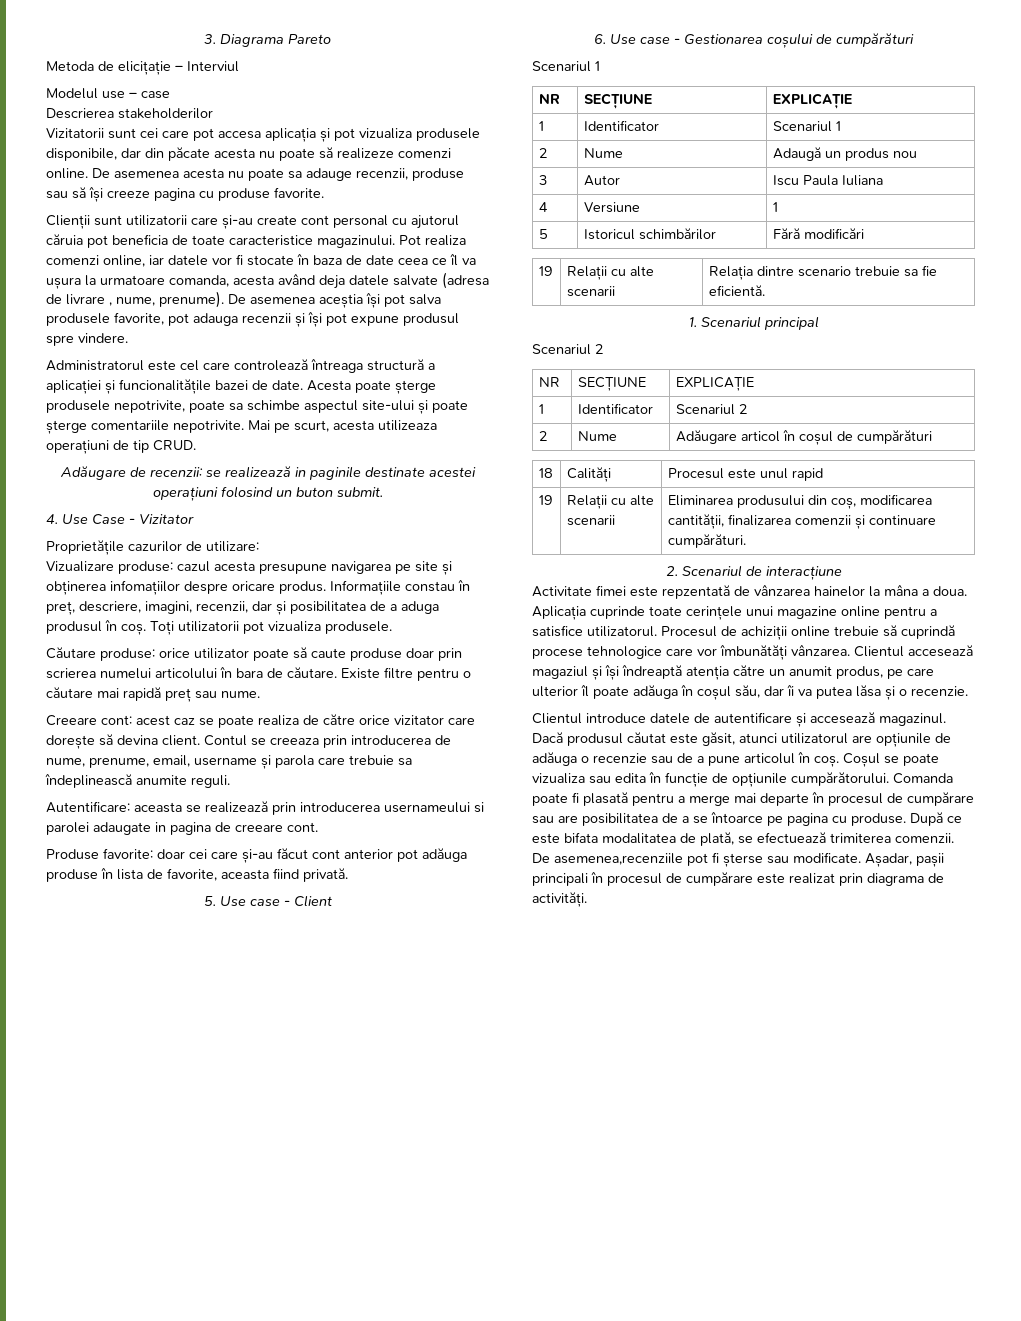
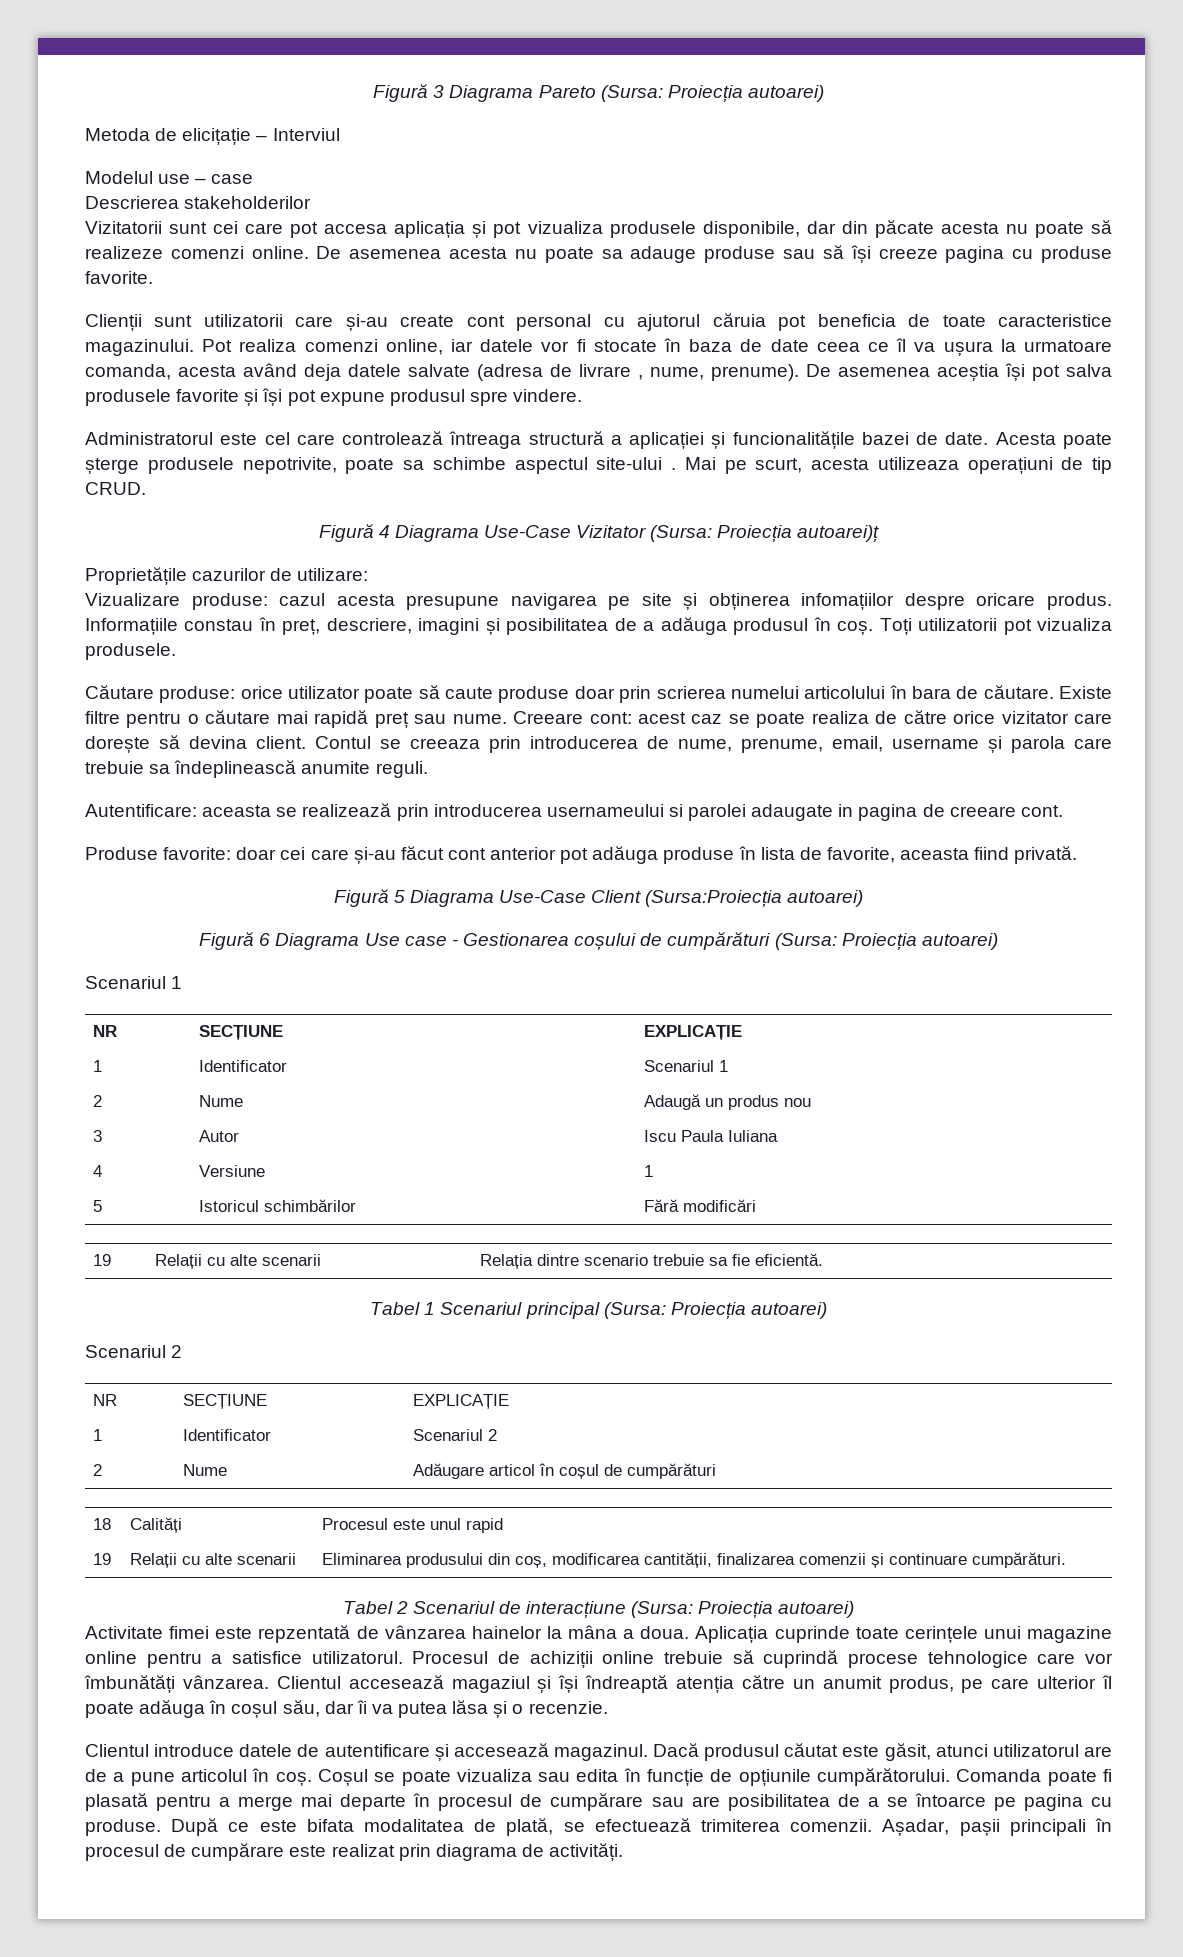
- 3. Diagrama Pareto
+ Figură 3 Diagrama Pareto (Sursa: Proiecția autoarei)
- De asemenea acesta nu poate sa adauge recenzii, produse sau să își creeze pagina cu produse favorite.
+ De asemenea acesta nu poate sa adauge produse sau să își creeze pagina cu produse favorite.
- De asemenea aceștia își pot salva produsele favorite, pot adauga recenzii și își pot expune produsul spre vindere.
+ De asemenea aceștia își pot salva produsele favorite și își pot expune produsul spre vindere.
- Acesta poate șterge produsele nepotrivite, poate sa schimbe aspectul site-ului și poate șterge comentariile nepotrivite.
+ Acesta poate șterge produsele nepotrivite, poate sa schimbe aspectul site-ului .
- Adăugare de recenzii: se realizează in paginile destinate acestei operațiuni folosind un buton submit.
- 4. Use Case - Vizitator
+ Figură 4 Diagrama Use-Case Vizitator (Sursa: Proiecția autoarei)ț
- Informațiile constau în preț, descriere, imagini, recenzii, dar și posibilitatea de a aduga produsul în coș.
+ Informațiile constau în preț, descriere, imagini și posibilitatea de a adăuga produsul în coș.
- Existe filtre pentru o căutare mai rapidă preț sau nume.
- Creeare cont: acest caz se poate realiza de către orice vizitator care dorește să devina client.
+ Existe filtre pentru o căutare mai rapidă preț sau nume. Creeare cont: acest caz se poate realiza de către orice vizitator care dorește să devina client.
- 5. Use case - Client
- 6. Use case - Gestionarea coșului de cumpărături
+ Figură 5 Diagrama Use-Case Client (Sursa:Proiecția autoarei)
+ Figură 6 Diagrama Use case - Gestionarea coșului de cumpărături (Sursa: Proiecția autoarei)
- 1. Scenariul principal
+ Tabel 1 Scenariul principal (Sursa: Proiecția autoarei)
- 2. Scenariul de interacțiune
+ Tabel 2 Scenariul de interacțiune (Sursa: Proiecția autoarei)
- Dacă produsul căutat este găsit, atunci utilizatorul are opțiunile de adăuga o recenzie sau de a pune articolul în coș.
+ Dacă produsul căutat este găsit, atunci utilizatorul are de a pune articolul în coș.
- De asemenea,recenziile pot fi șterse sau modificate.

